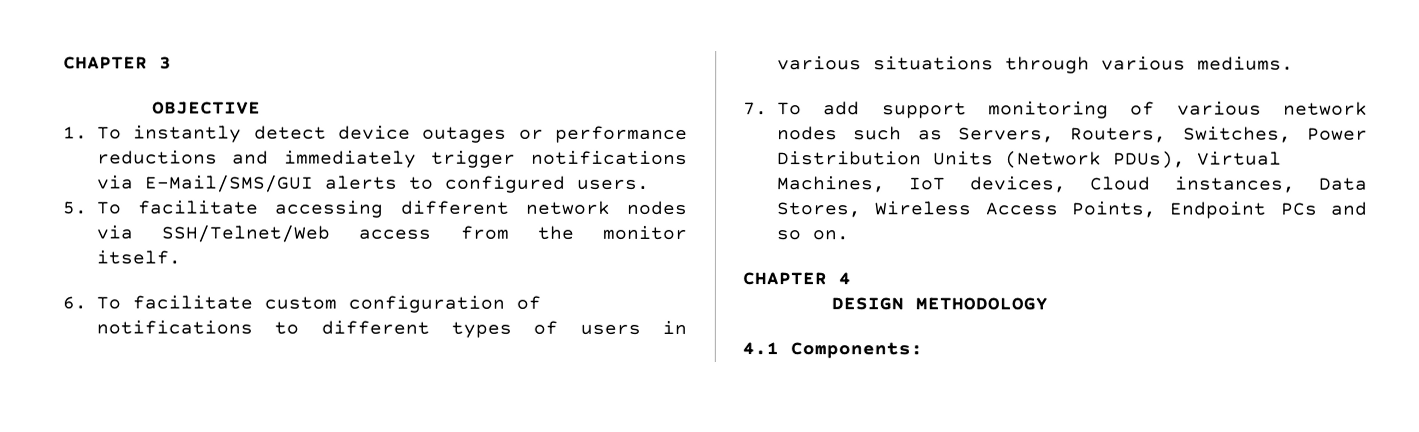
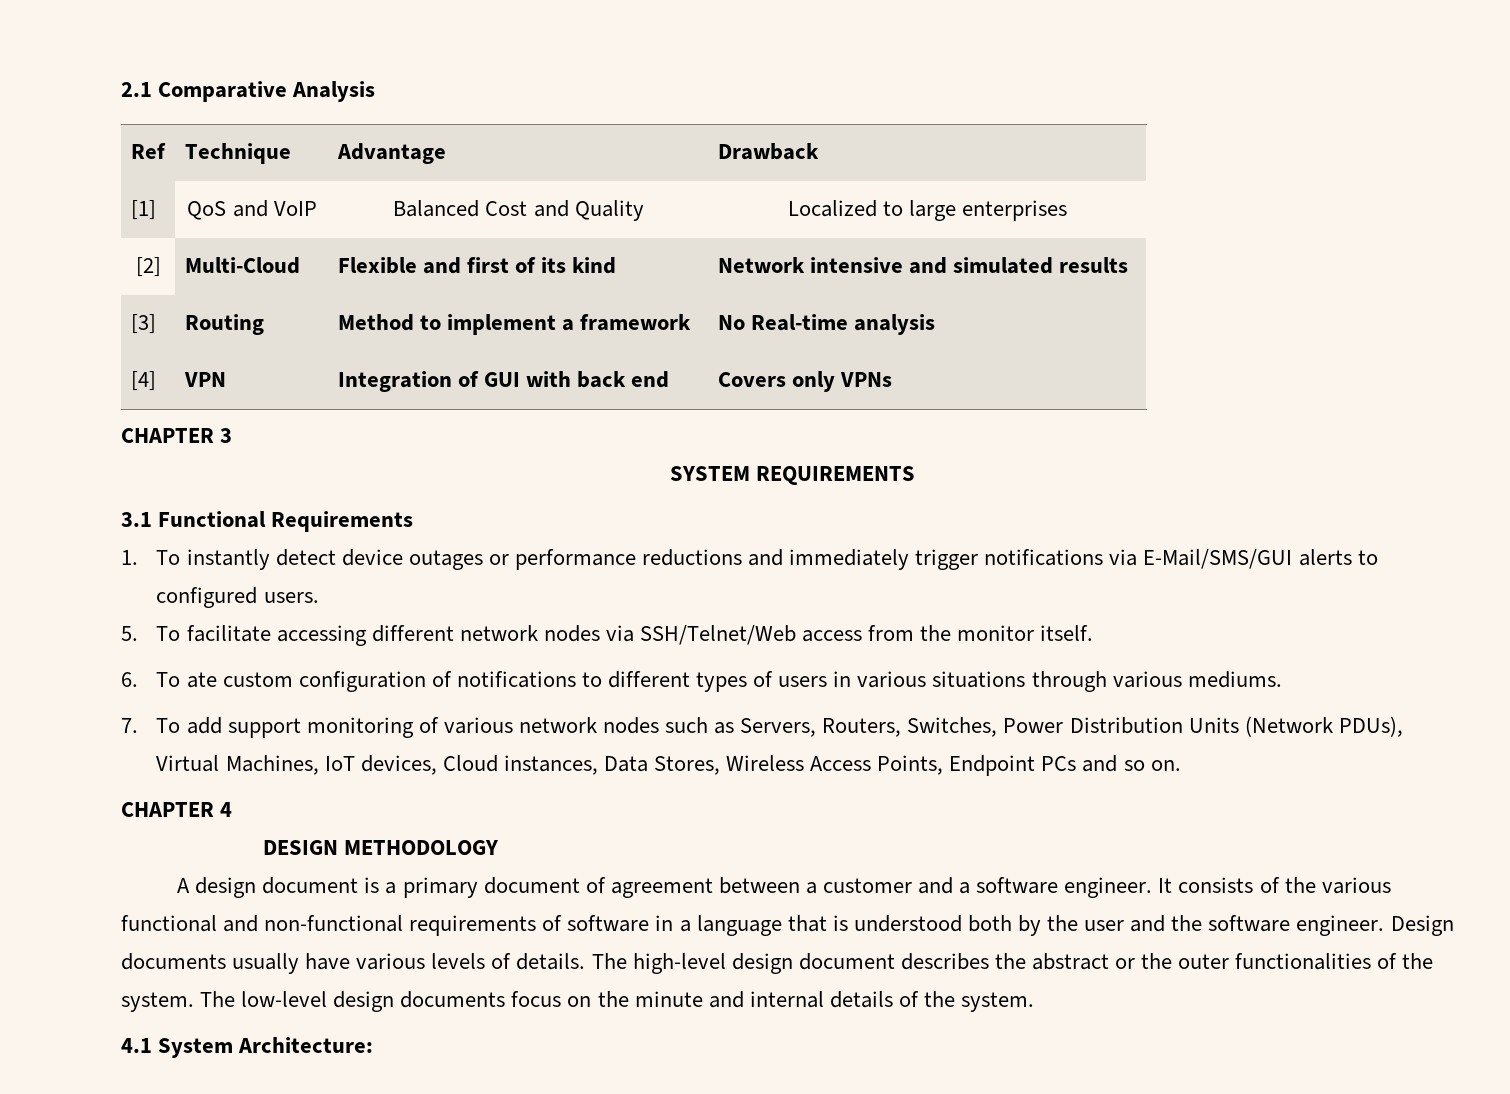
+ 2.1 Comparative Analysis
+ Ref | Technique | Advantage | Drawback
+ [1] | QoS and VoIP | Balanced Cost and Quality | Localized to large enterprises
+ [2] | Multi-Cloud | Flexible and first of its kind | Network intensive and simulated results
+ [3] | Routing | Method to implement a framework | No Real-time analysis
+ [4] | VPN | Integration of GUI with back end | Covers only VPNs
  CHAPTER 3
- OBJECTIVE
+ SYSTEM REQUIREMENTS
+ 3.1 Functional Requirements
- 6. To facilitate custom configuration of notifications to different types of users in various situations through various mediums.
+ 6. To ate custom configuration of notifications to different types of users in various situations through various mediums.
+ A design document is a primary document of agreement between a customer and a software engineer. It consists of the various functional and non-functional requirements of software in a language that is understood both by the user and the software engineer. Design documents usually have various levels of details. The high-level design document describes the abstract or the outer functionalities of the system. The low-level design documents focus on the minute and internal details of the system.
- 4.1 Components:
+ 4.1 System Architecture:

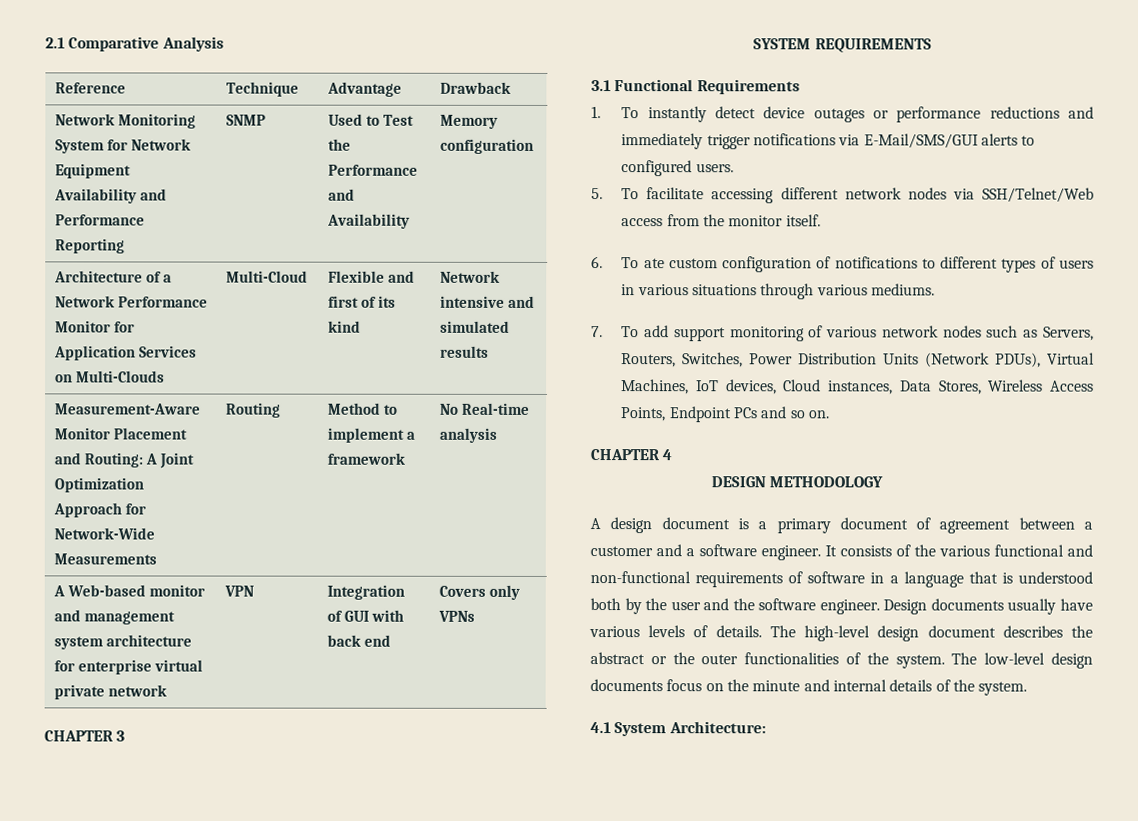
- Ref | Technique | Advantage | Drawback
+ Reference | Technique | Advantage | Drawback
- [1] | QoS and VoIP | Balanced Cost and Quality | Localized to large enterprises
- [2] | Multi-Cloud | Flexible and first of its kind | Network intensive and simulated results
+ Network Monitoring System for Network Equipment Availability and Performance Reporting | SNMP | Used to Test the Performance and Availability | Memory configuration
+ Architecture of a Network Performance Monitor for Application Services on Multi-Clouds | Multi-Cloud | Flexible and first of its kind | Network intensive and simulated results
- [3] | Routing | Method to implement a framework | No Real-time analysis
+ Measurement-Aware Monitor Placement and Routing: A Joint Optimization Approach for Network-Wide Measurements | Routing | Method to implement a framework | No Real-time analysis
- [4] | VPN | Integration of GUI with back end | Covers only VPNs
+ A Web-based monitor and management system architecture for enterprise virtual private network | VPN | Integration of GUI with back end | Covers only VPNs

